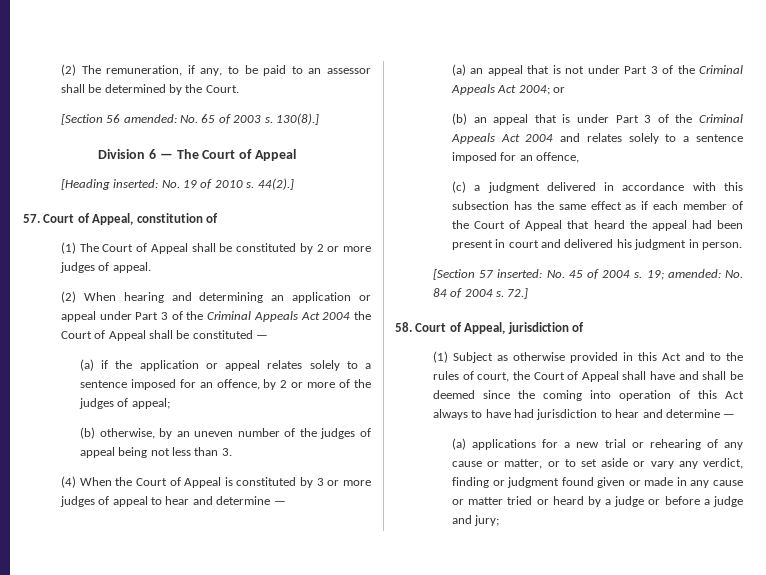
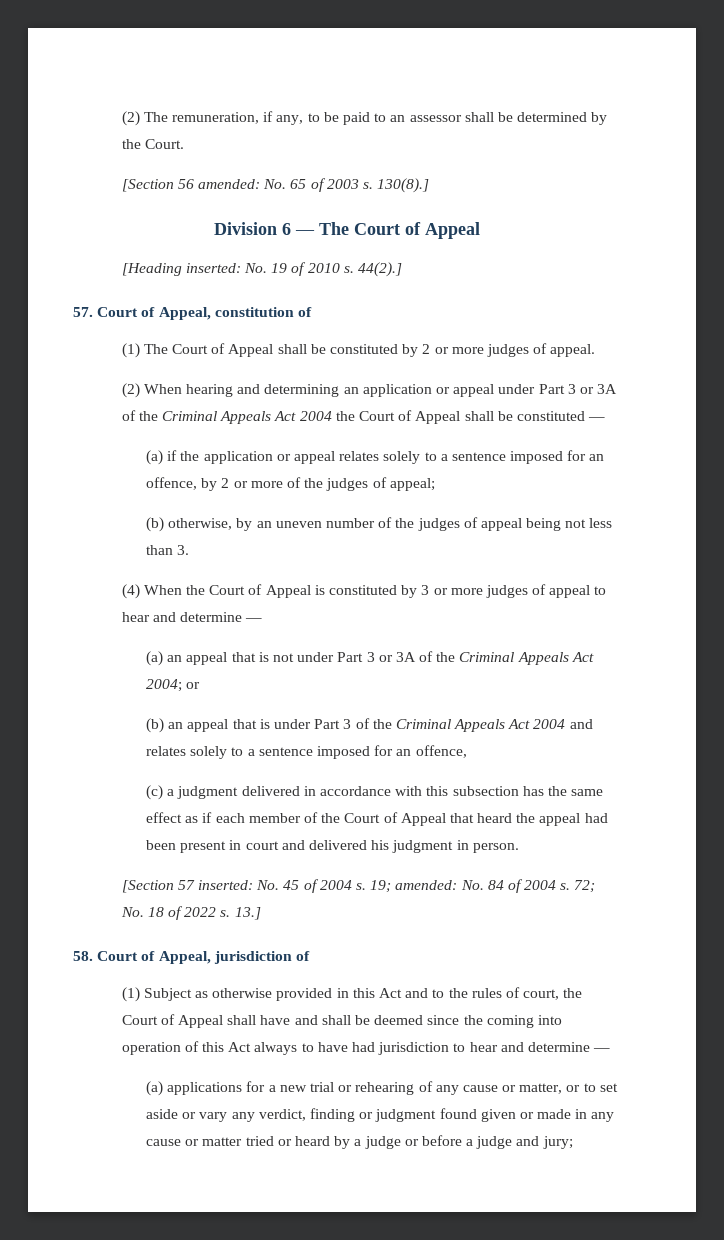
- (2) When hearing and determining an application or appeal under Part 3 of the Criminal Appeals Act 2004 the Court of Appeal shall be constituted —
+ (2) When hearing and determining an application or appeal under Part 3 or 3A of the Criminal Appeals Act 2004 the Court of Appeal shall be constituted —
- (a) an appeal that is not under Part 3 of the Criminal Appeals Act 2004; or
+ (a) an appeal that is not under Part 3 or 3A of the Criminal Appeals Act 2004; or
- 72.]
+ 72; No. 18 of 2022 s. 13.]

